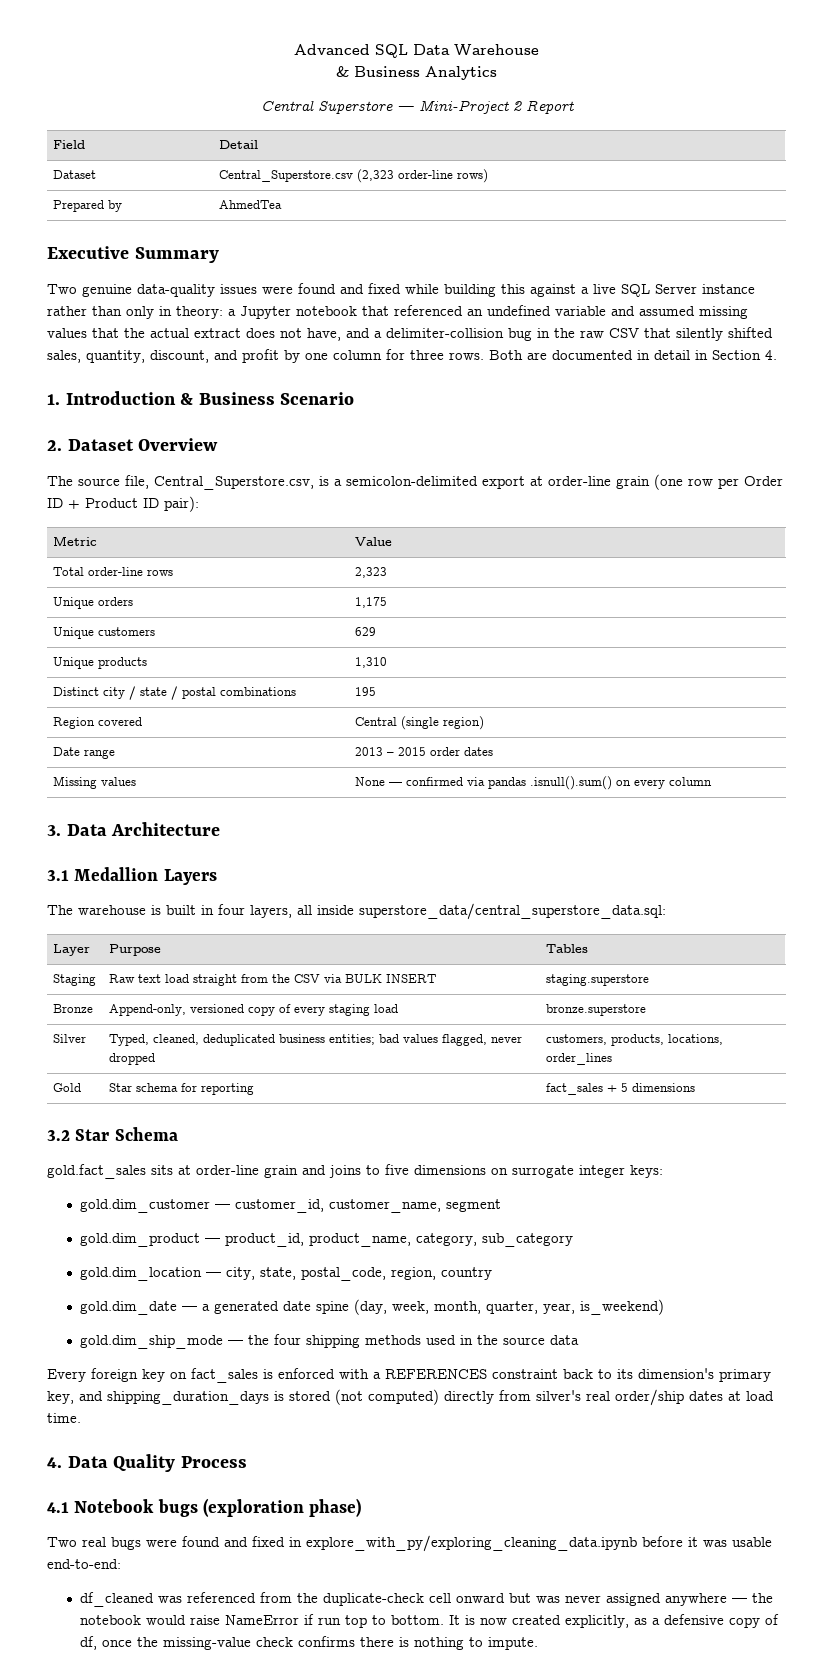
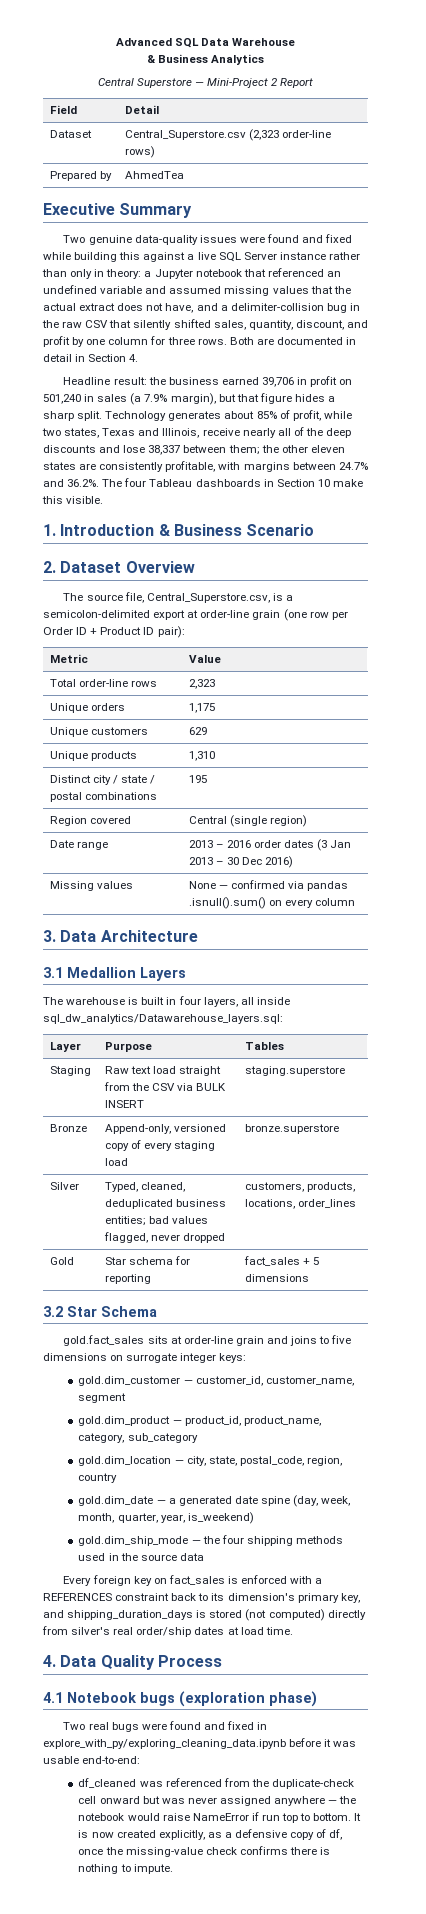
+ Headline result: the business earned 39,706 in profit on 501,240 in sales (a 7.9% margin), but that figure hides a sharp split. Technology generates about 85% of profit, while two states, Texas and Illinois, receive nearly all of the deep discounts and lose 38,337 between them; the other eleven states are consistently profitable, with margins between 24.7% and 36.2%. The four Tableau dashboards in Section 10 make this visible.
- Date range | 2013 – 2015 order dates
+ Date range | 2013 – 2016 order dates (3 Jan 2013 – 30 Dec 2016)
- The warehouse is built in four layers, all inside superstore_data/central_superstore_data.sql:
+ The warehouse is built in four layers, all inside sql_dw_analytics/Datawarehouse_layers.sql:

